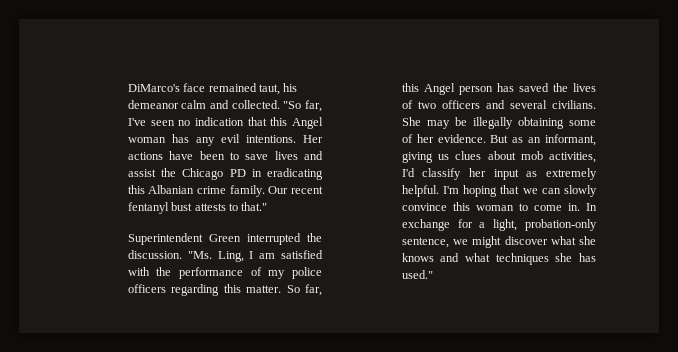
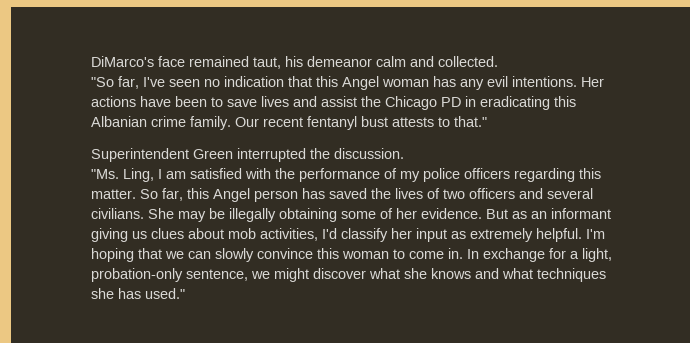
- DiMarco's face remained taut, his demeanor calm and collected. "So far, I've seen no indication that this Angel woman has any evil intentions.
+ DiMarco's face remained taut, his demeanor calm and collected.
+ "So far, I've seen no indication that this Angel woman has any evil intentions.
- Superintendent Green interrupted the discussion. "Ms. Ling, I am satisfied with the performance of my police officers regarding this matter.
+ Superintendent Green interrupted the discussion.
+ "Ms. Ling, I am satisfied with the performance of my police officers regarding this matter.
- But as an informant, giving us clues about mob activities, I'd classify her input as extremely helpful.
+ But as an informant giving us clues about mob activities, I'd classify her input as extremely helpful.

